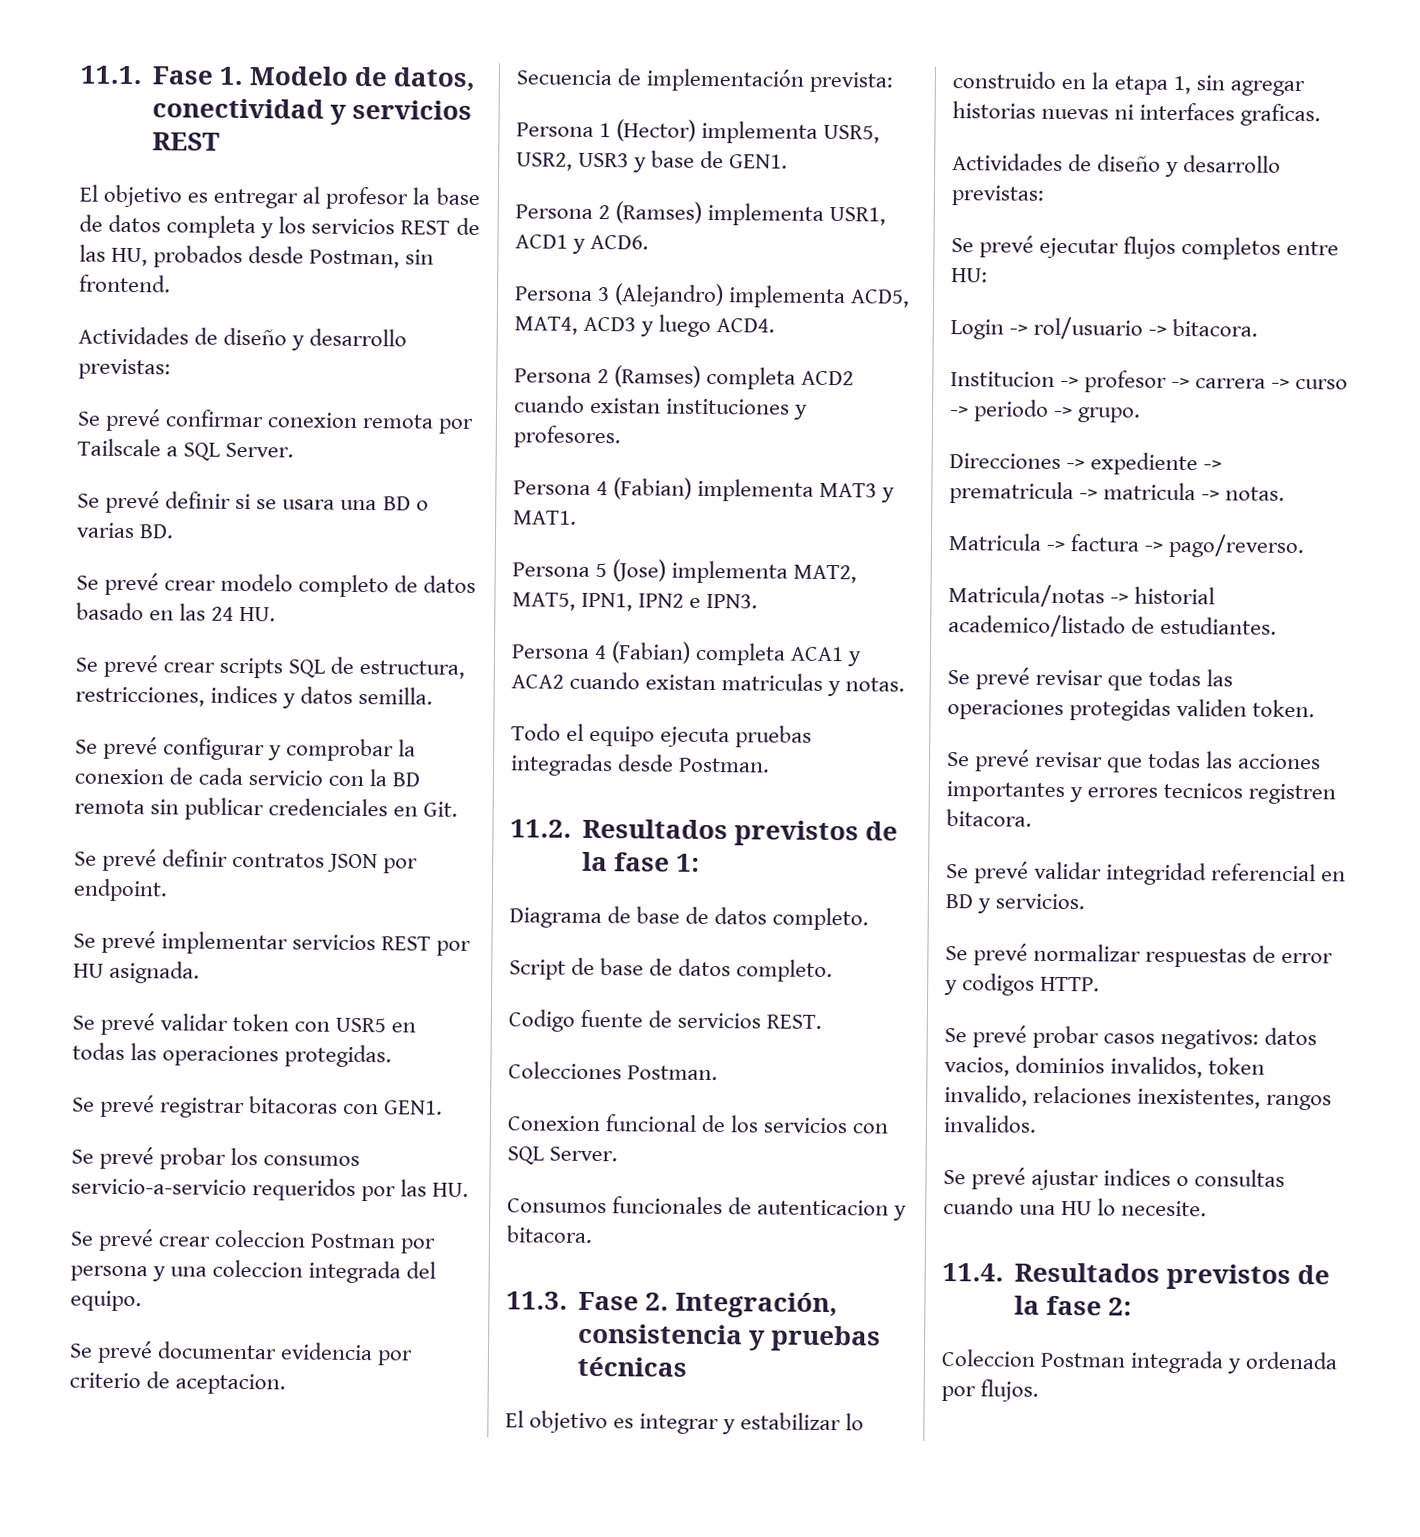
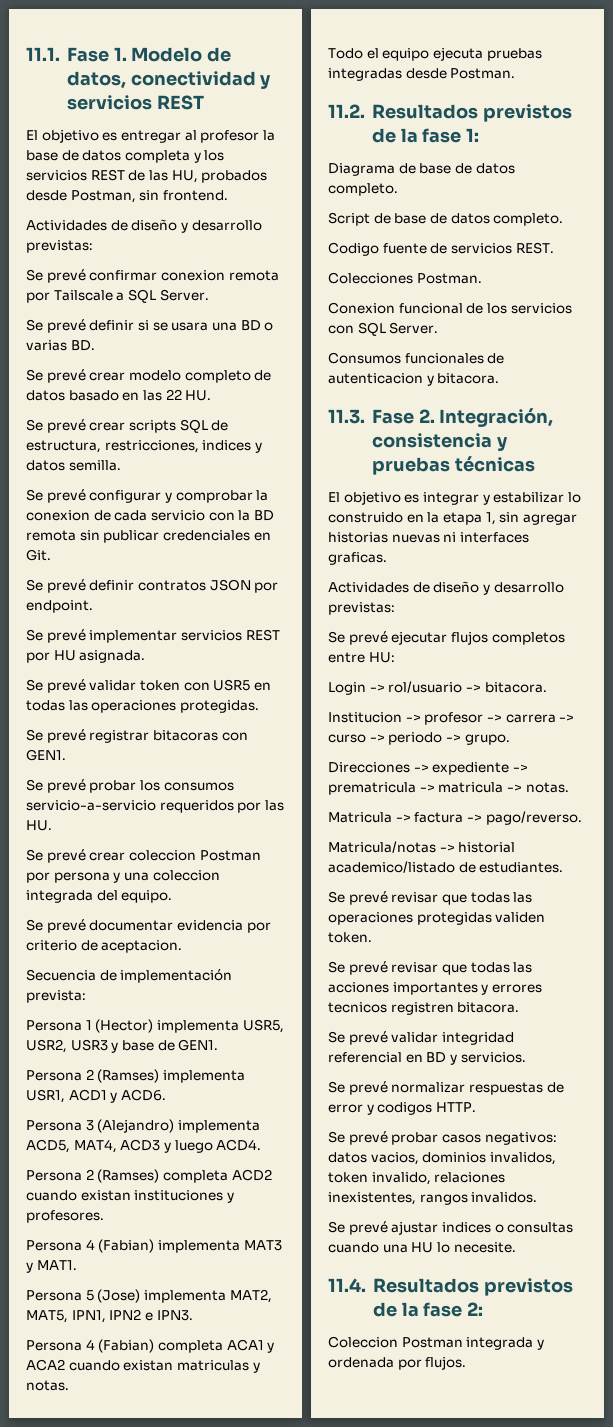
- Se prevé crear modelo completo de datos basado en las 24 HU.
+ Se prevé crear modelo completo de datos basado en las 22 HU.

